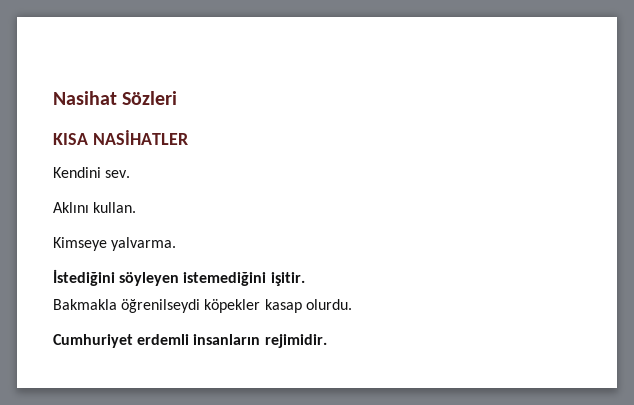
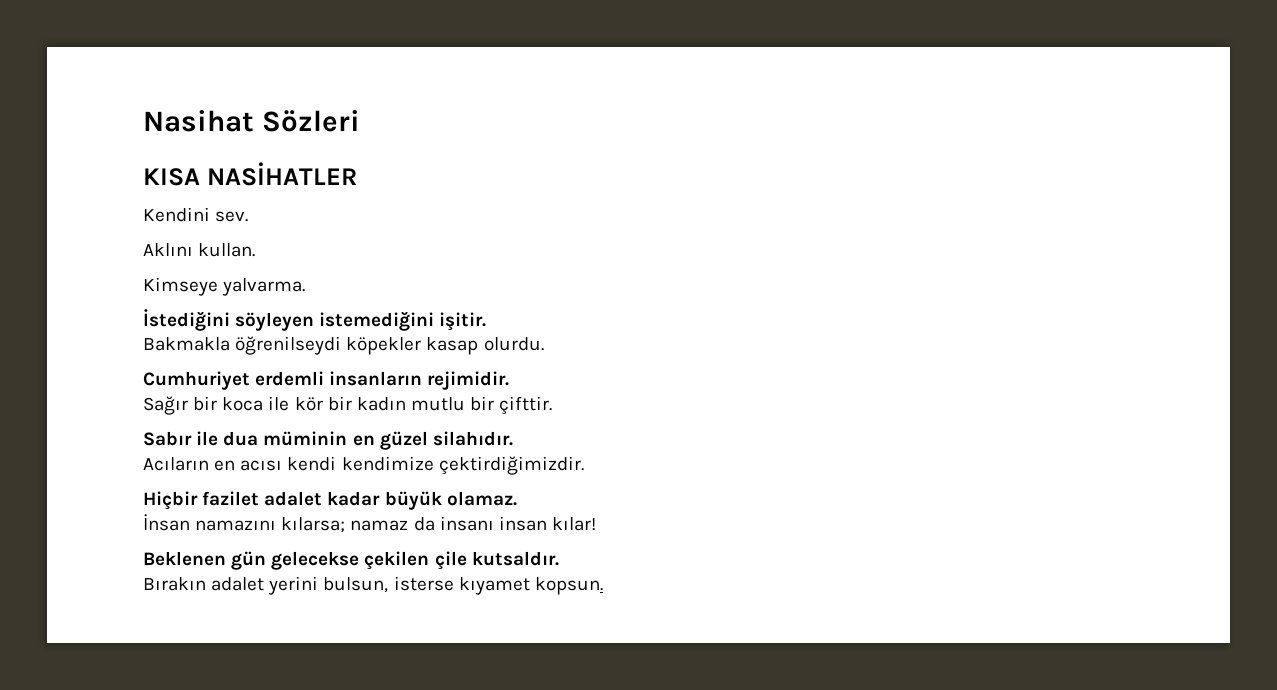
+ Sağır bir koca ile kör bir kadın mutlu bir çifttir.
+ Sabır ile dua müminin en güzel silahıdır.
+ Acıların en acısı kendi kendimize çektirdiğimizdir.
+ Hiçbir fazilet adalet kadar büyük olamaz.
+ İnsan namazını kılarsa; namaz da insanı insan kılar!
+ Beklenen gün gelecekse çekilen çile kutsaldır.
+ Bırakın adalet yerini bulsun, isterse kıyamet kopsun.

